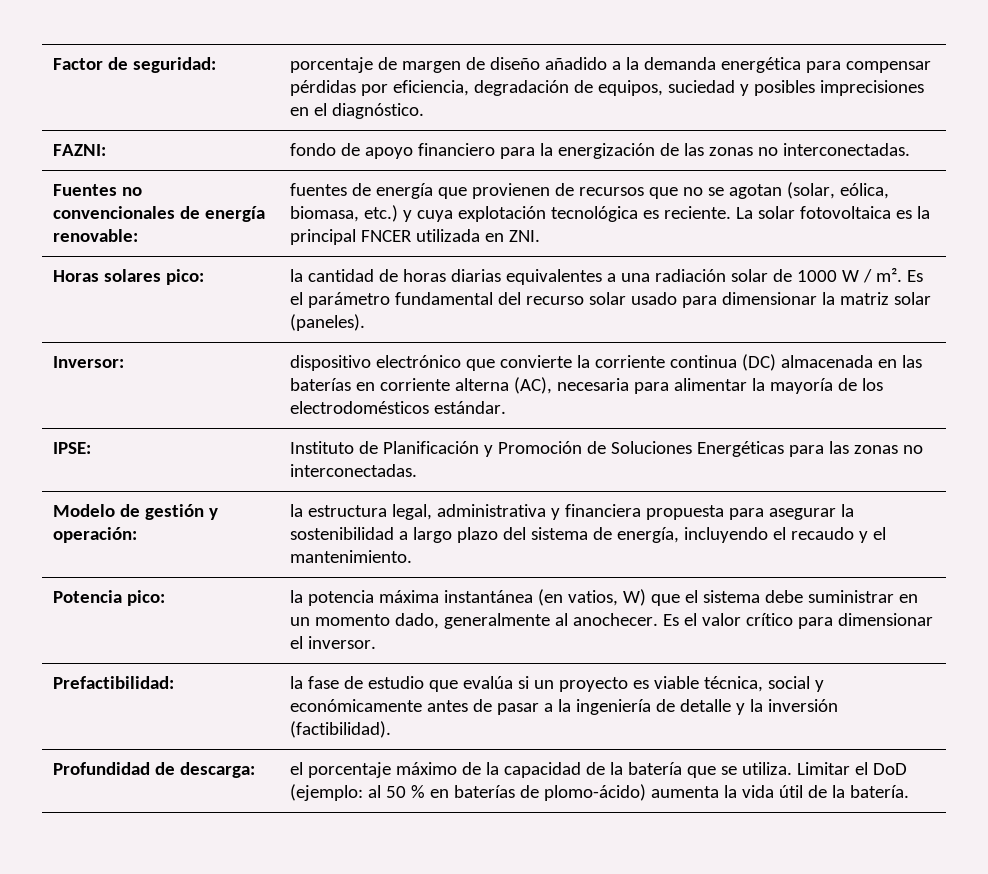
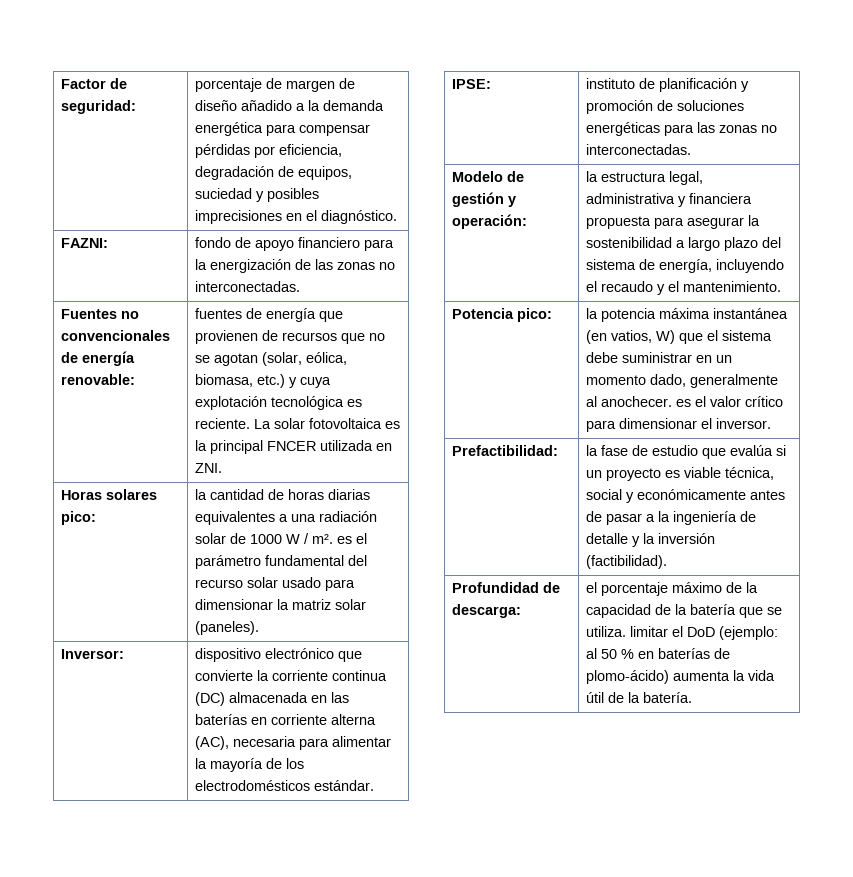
- Horas solares pico: | la cantidad de horas diarias equivalentes a una radiación solar de 1000 W / m². Es el parámetro fundamental del recurso solar usado para dimensionar la matriz solar (paneles).
+ Horas solares pico: | la cantidad de horas diarias equivalentes a una radiación solar de 1000 W / m². es el parámetro fundamental del recurso solar usado para dimensionar la matriz solar (paneles).
- IPSE: | Instituto de Planificación y Promoción de Soluciones Energéticas para las zonas no interconectadas.
+ IPSE: | instituto de planificación y promoción de soluciones energéticas para las zonas no interconectadas.
- Potencia pico: | la potencia máxima instantánea (en vatios, W) que el sistema debe suministrar en un momento dado, generalmente al anochecer. Es el valor crítico para dimensionar el inversor.
+ Potencia pico: | la potencia máxima instantánea (en vatios, W) que el sistema debe suministrar en un momento dado, generalmente al anochecer. es el valor crítico para dimensionar el inversor.
- Profundidad de descarga: | el porcentaje máximo de la capacidad de la batería que se utiliza. Limitar el DoD (ejemplo: al 50 % en baterías de plomo-ácido) aumenta la vida útil de la batería.
+ Profundidad de descarga: | el porcentaje máximo de la capacidad de la batería que se utiliza. limitar el DoD (ejemplo: al 50 % en baterías de plomo-ácido) aumenta la vida útil de la batería.

